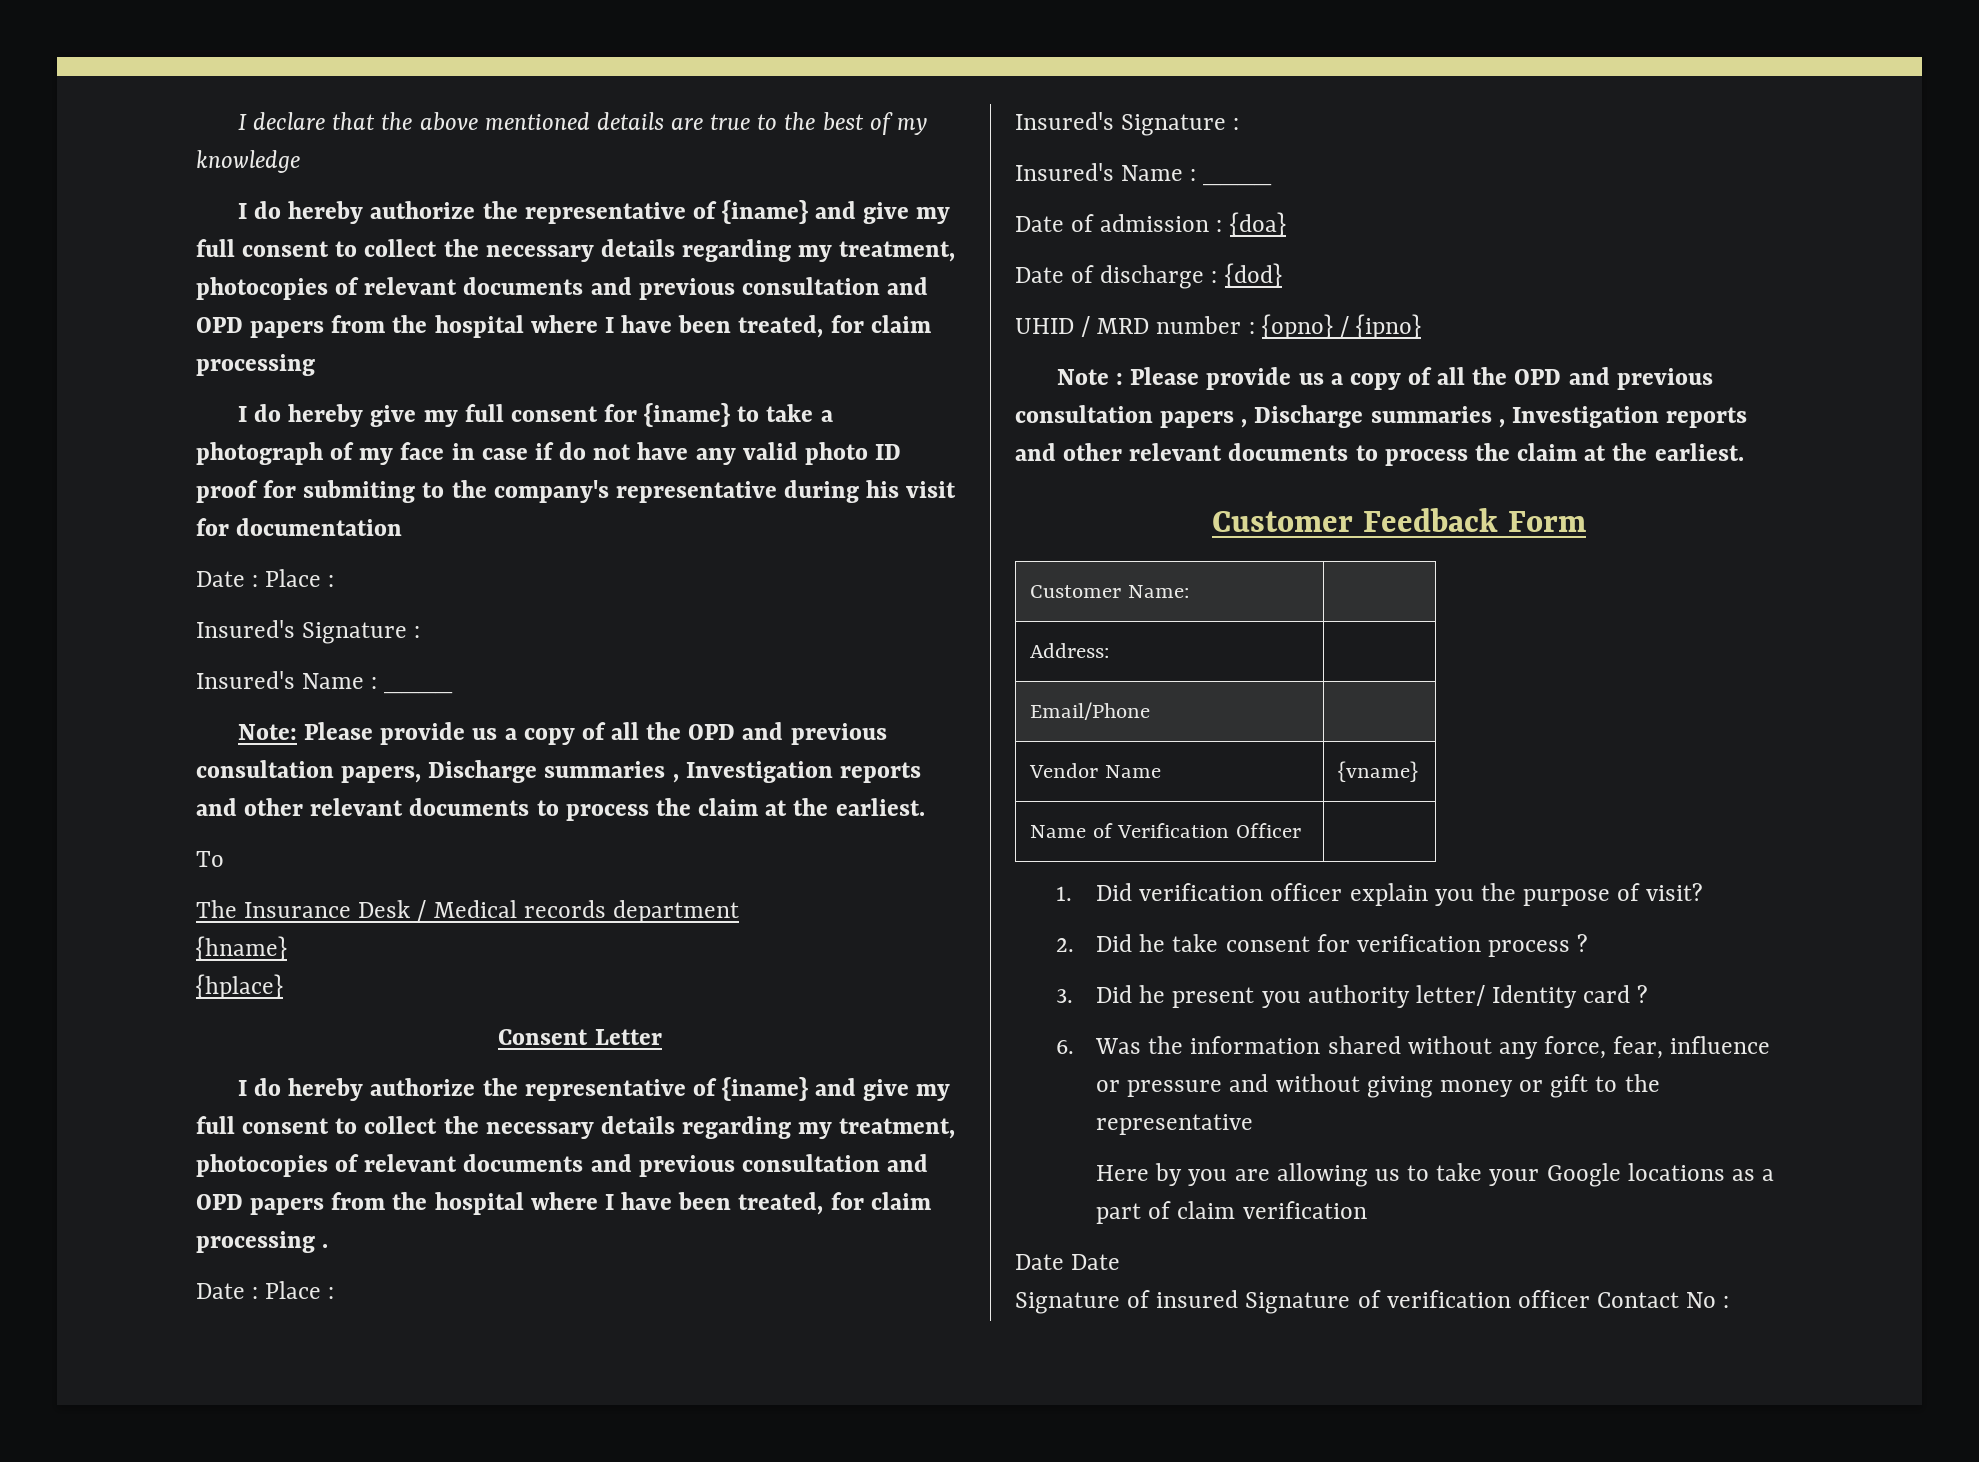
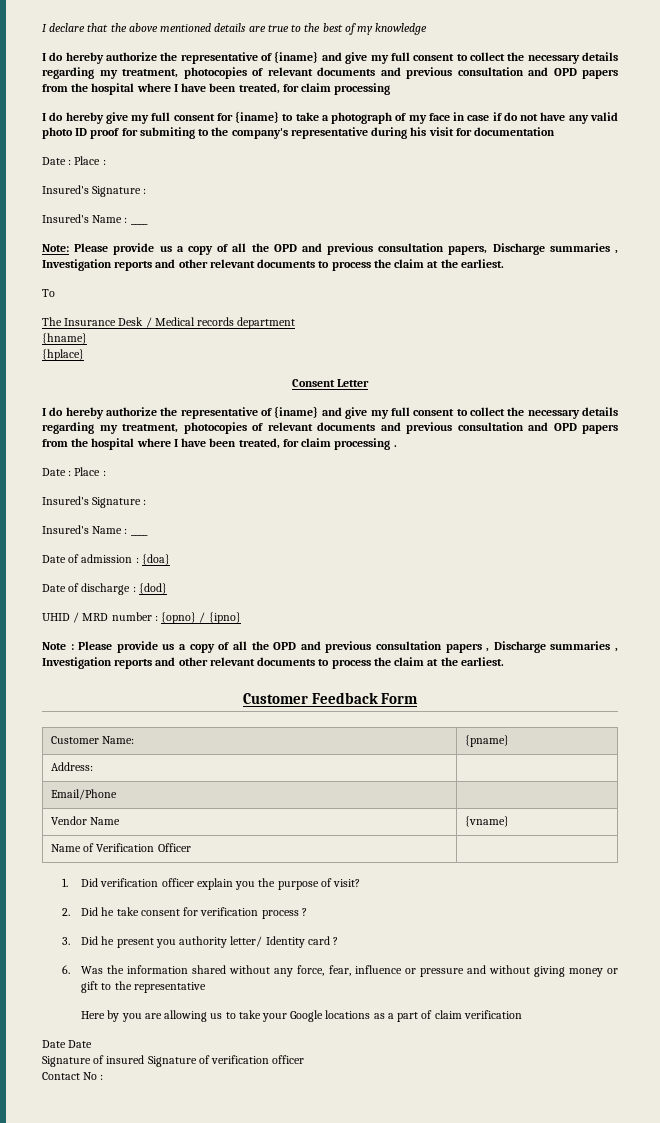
- Customer Name: |
+ Customer Name: | {pname}
- Signature of insured Signature of verification officer Contact No :
+ Signature of insured Signature of verification officer
+ Contact No :

